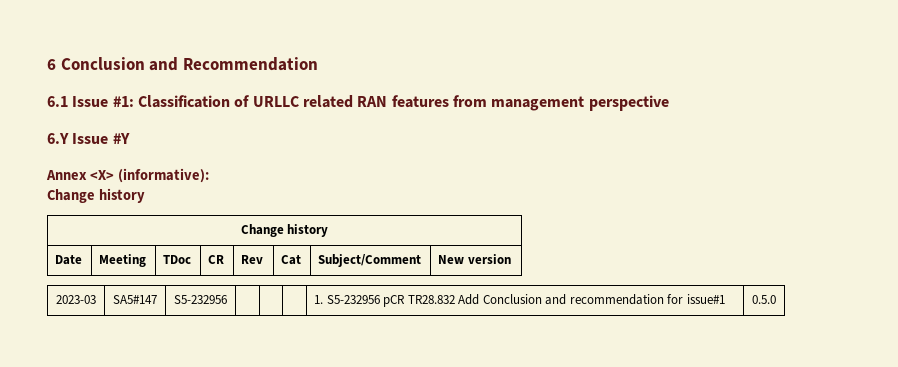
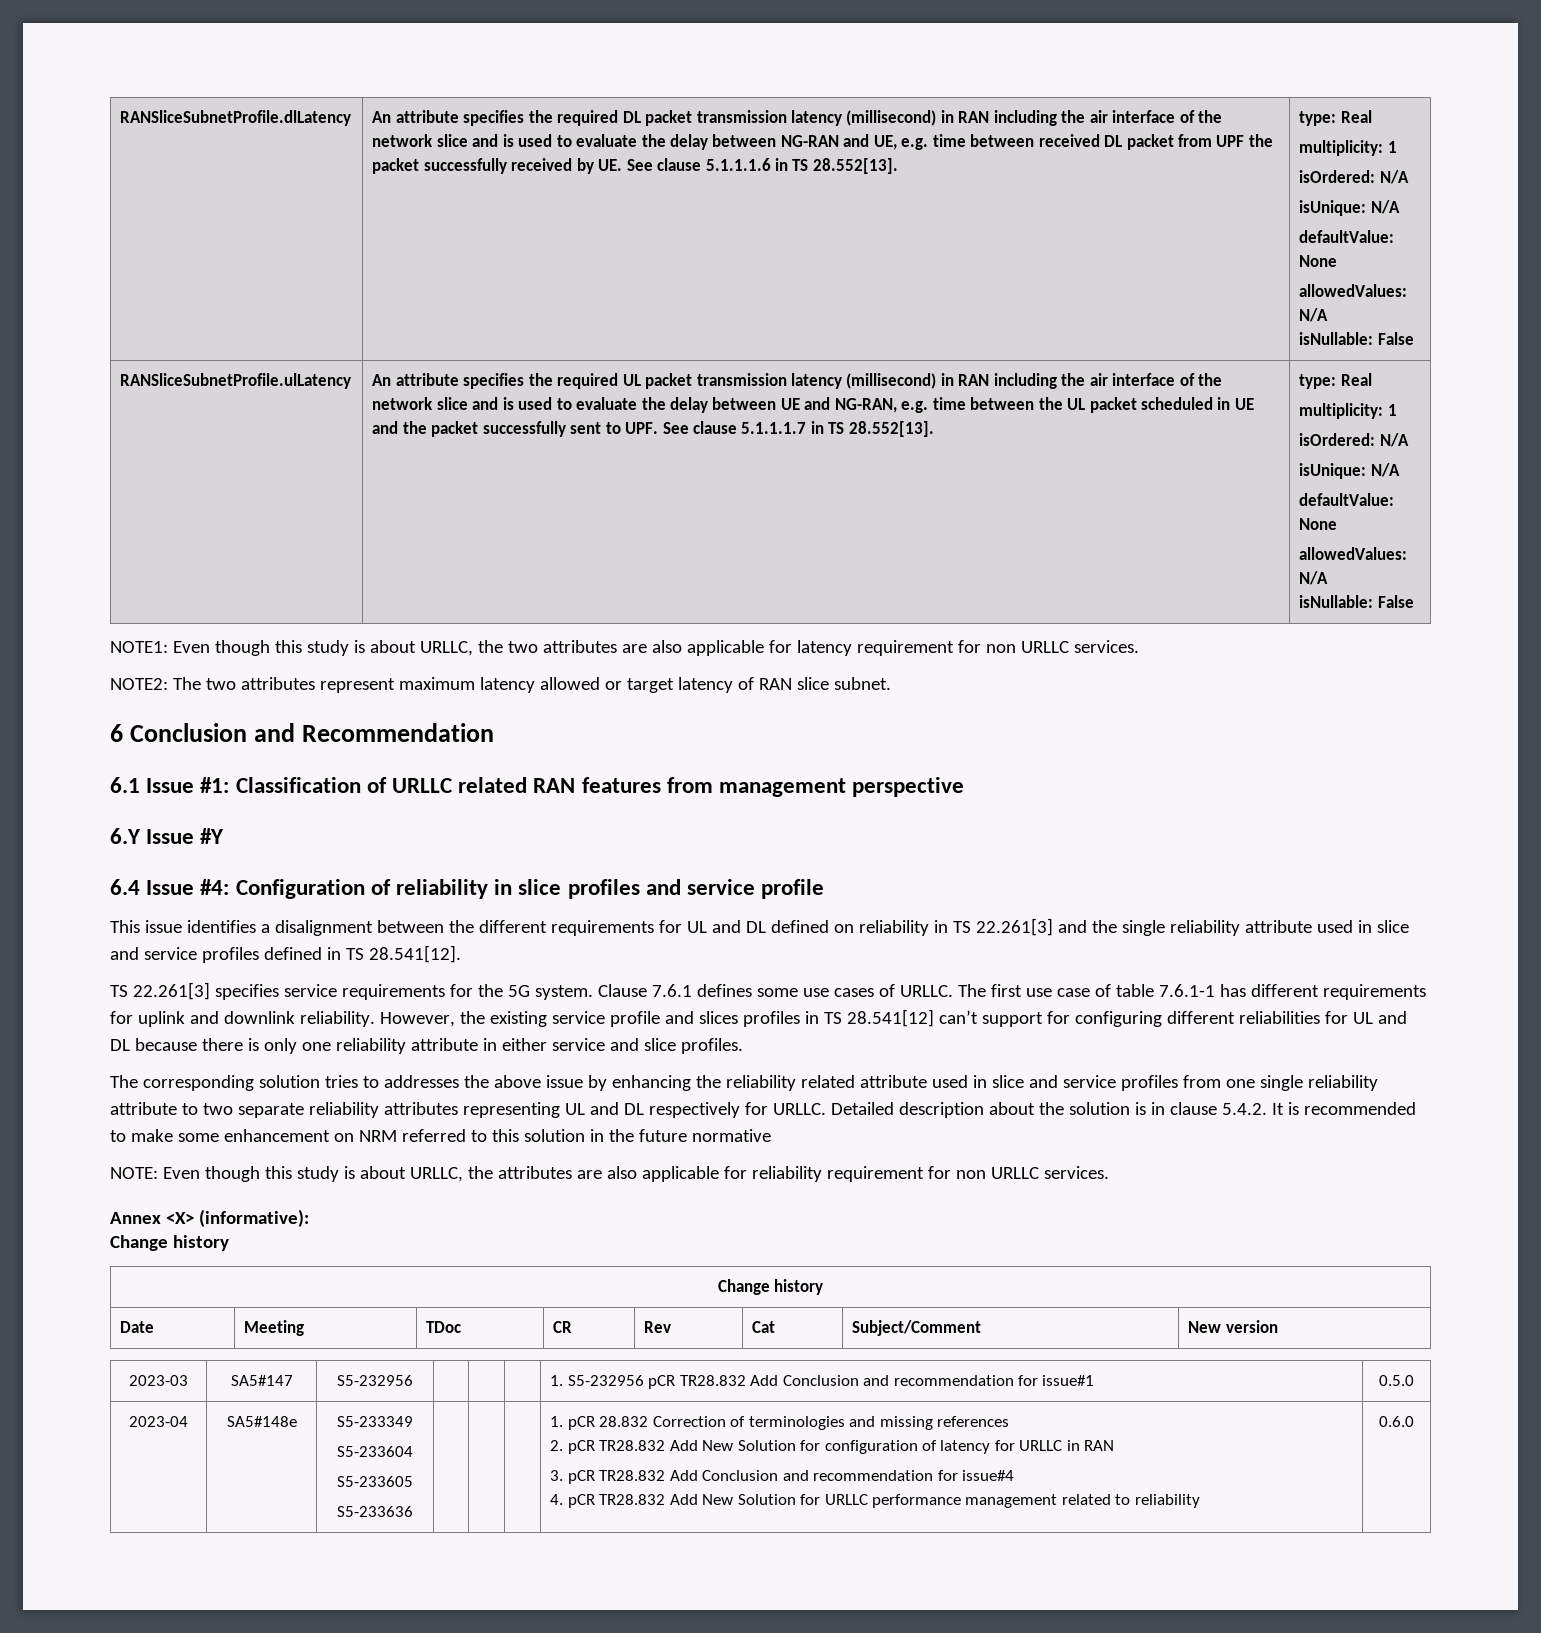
+ RANSliceSubnetProfile.dlLatency | An attribute specifies the required DL packet transmission latency (millisecond) in RAN including the air interface of the network slice and is used to evaluate the delay between NG-RAN and UE, e.g. time between received DL packet from UPF the packet successfully received by UE. See clause 5.1.1.1.6 in TS 28.552[13]. | type: Real
+ multiplicity: 1
+ isOrdered: N/A
+ isUnique: N/A
+ defaultValue: None
+ allowedValues: N/A
+ isNullable: False
+ RANSliceSubnetProfile.ulLatency | An attribute specifies the required UL packet transmission latency (millisecond) in RAN including the air interface of the network slice and is used to evaluate the delay between UE and NG-RAN, e.g. time between the UL packet scheduled in UE and the packet successfully sent to UPF. See clause 5.1.1.1.7 in TS 28.552[13]. | type: Real
+ multiplicity: 1
+ isOrdered: N/A
+ isUnique: N/A
+ defaultValue: None
+ allowedValues: N/A
+ isNullable: False
+ NOTE1: Even though this study is about URLLC, the two attributes are also applicable for latency requirement for non URLLC services.
+ NOTE2: The two attributes represent maximum latency allowed or target latency of RAN slice subnet.
+ 6.4 Issue #4: Configuration of reliability in slice profiles and service profile
+ This issue identifies a disalignment between the different requirements for UL and DL defined on reliability in TS 22.261[3] and the single reliability attribute used in slice and service profiles defined in TS 28.541[12].
+ TS 22.261[3] specifies service requirements for the 5G system. Clause 7.6.1 defines some use cases of URLLC. The first use case of table 7.6.1-1 has different requirements for uplink and downlink reliability. However, the existing service profile and slices profiles in TS 28.541[12] can’t support for configuring different reliabilities for UL and DL because there is only one reliability attribute in either service and slice profiles.
+ The corresponding solution tries to addresses the above issue by enhancing the reliability related attribute used in slice and service profiles from one single reliability attribute to two separate reliability attributes representing UL and DL respectively for URLLC. Detailed description about the solution is in clause 5.4.2. It is recommended to make some enhancement on NRM referred to this solution in the future normative
+ NOTE: Even though this study is about URLLC, the attributes are also applicable for reliability requirement for non URLLC services.
+ 2023-04 | SA5#148e | S5-233349
+ S5-233604
+ S5-233605
+ S5-233636 | | | | 1. pCR 28.832 Correction of terminologies and missing references
+ 2. pCR TR28.832 Add New Solution for configuration of latency for URLLC in RAN
+ 3. pCR TR28.832 Add Conclusion and recommendation for issue#4
+ 4. pCR TR28.832 Add New Solution for URLLC performance management related to reliability | 0.6.0

